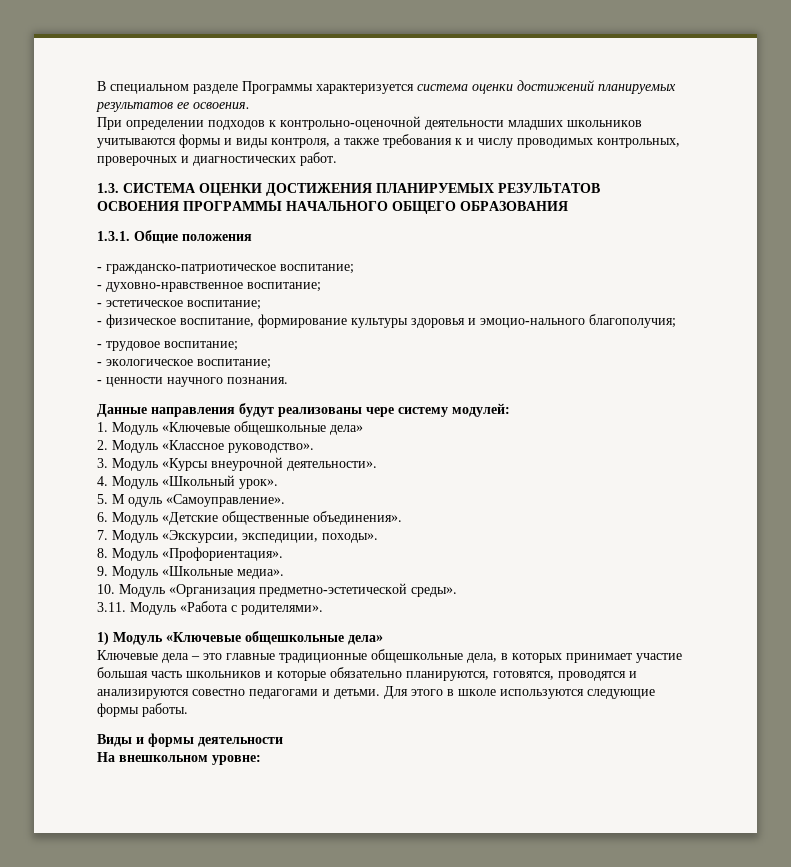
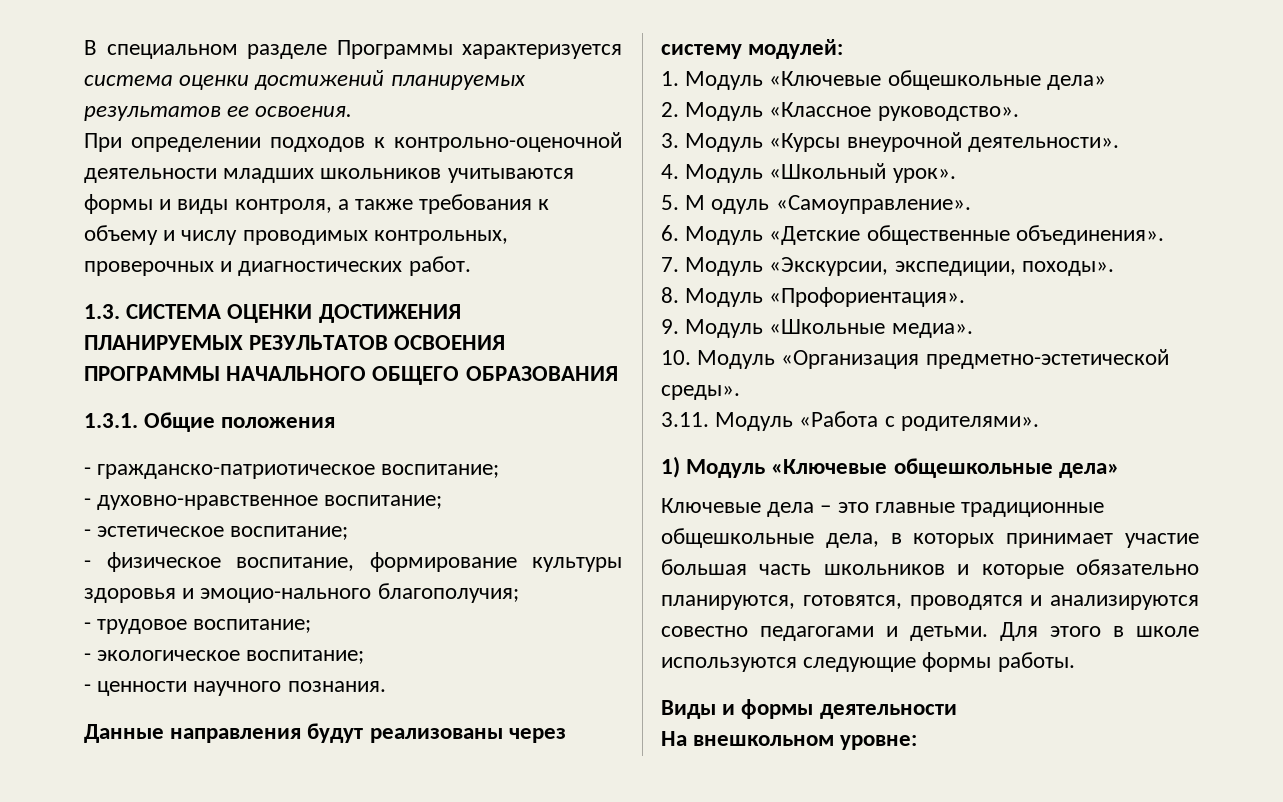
- При определении подходов к контрольно-оценочной деятельности младших школьников учитываются формы и виды контроля, а также требования к и числу проводимых контрольных, проверочных и диагностических работ.
+ При определении подходов к контрольно-оценочной деятельности младших школьников учитываются формы и виды контроля, а также требования к объему и числу проводимых контрольных, проверочных и диагностических работ.
- Данные направления будут реализованы чере систему модулей:
+ Данные направления будут реализованы через систему модулей:

